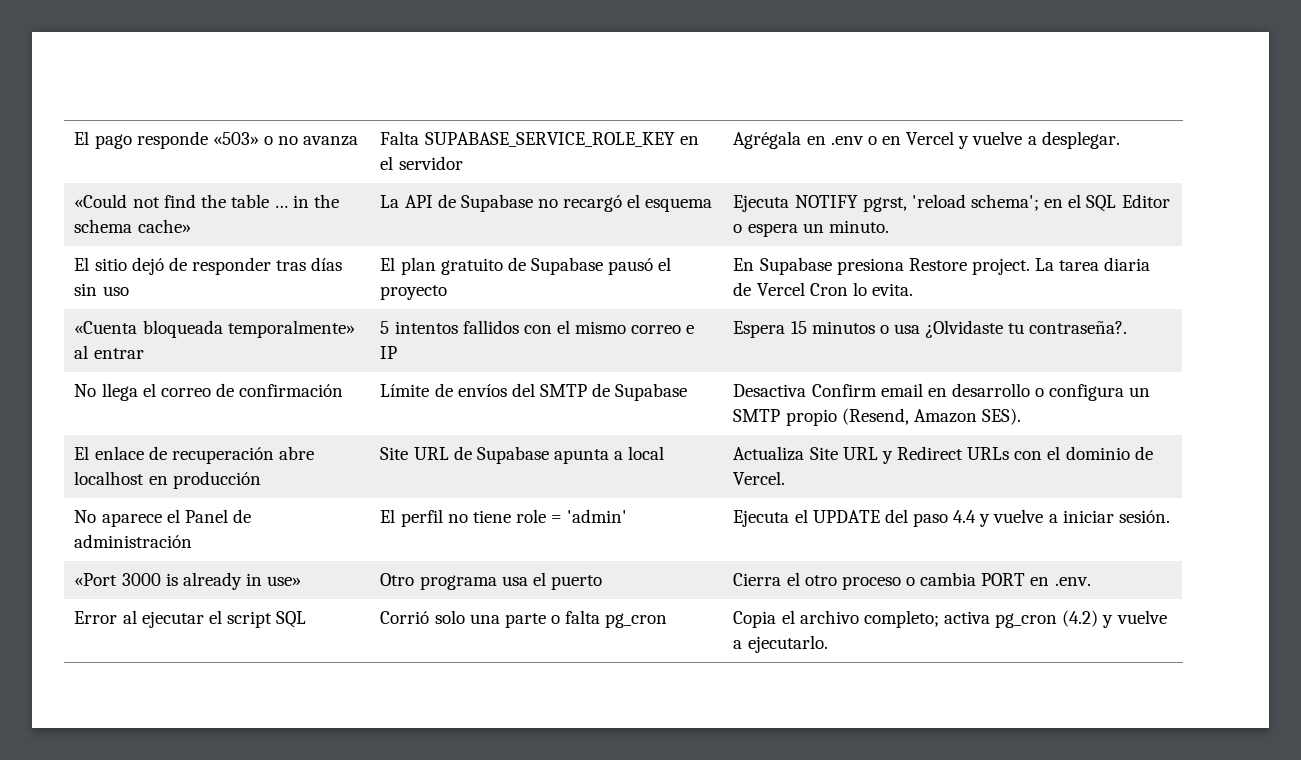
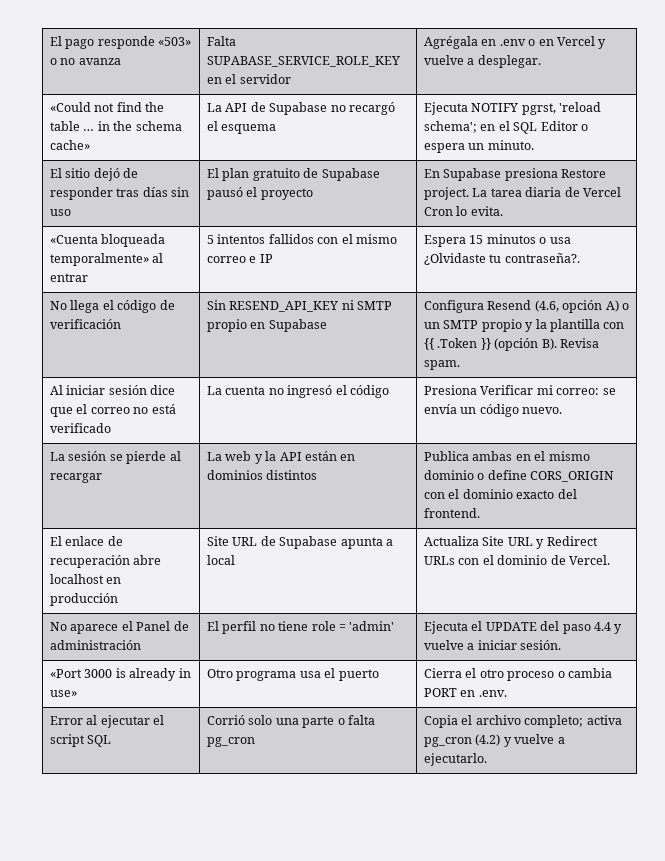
- No llega el correo de confirmación | Límite de envíos del SMTP de Supabase | Desactiva Confirm email en desarrollo o configura un SMTP propio (Resend, Amazon SES).
+ No llega el código de verificación | Sin RESEND_API_KEY ni SMTP propio en Supabase | Configura Resend (4.6, opción A) o un SMTP propio y la plantilla con {{ .Token }} (opción B). Revisa spam.
+ Al iniciar sesión dice que el correo no está verificado | La cuenta no ingresó el código | Presiona Verificar mi correo: se envía un código nuevo.
+ La sesión se pierde al recargar | La web y la API están en dominios distintos | Publica ambas en el mismo dominio o define CORS_ORIGIN con el dominio exacto del frontend.

